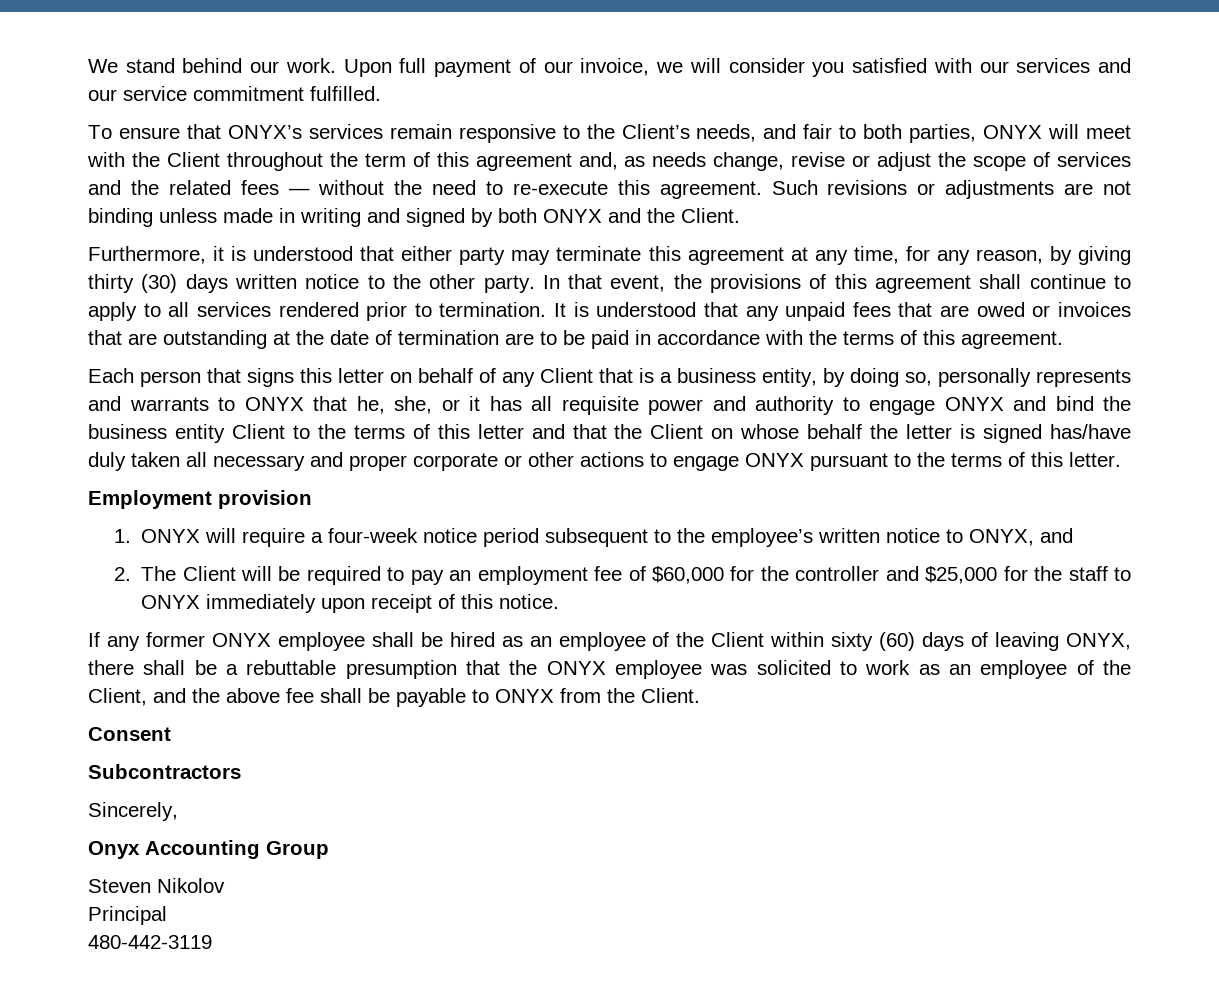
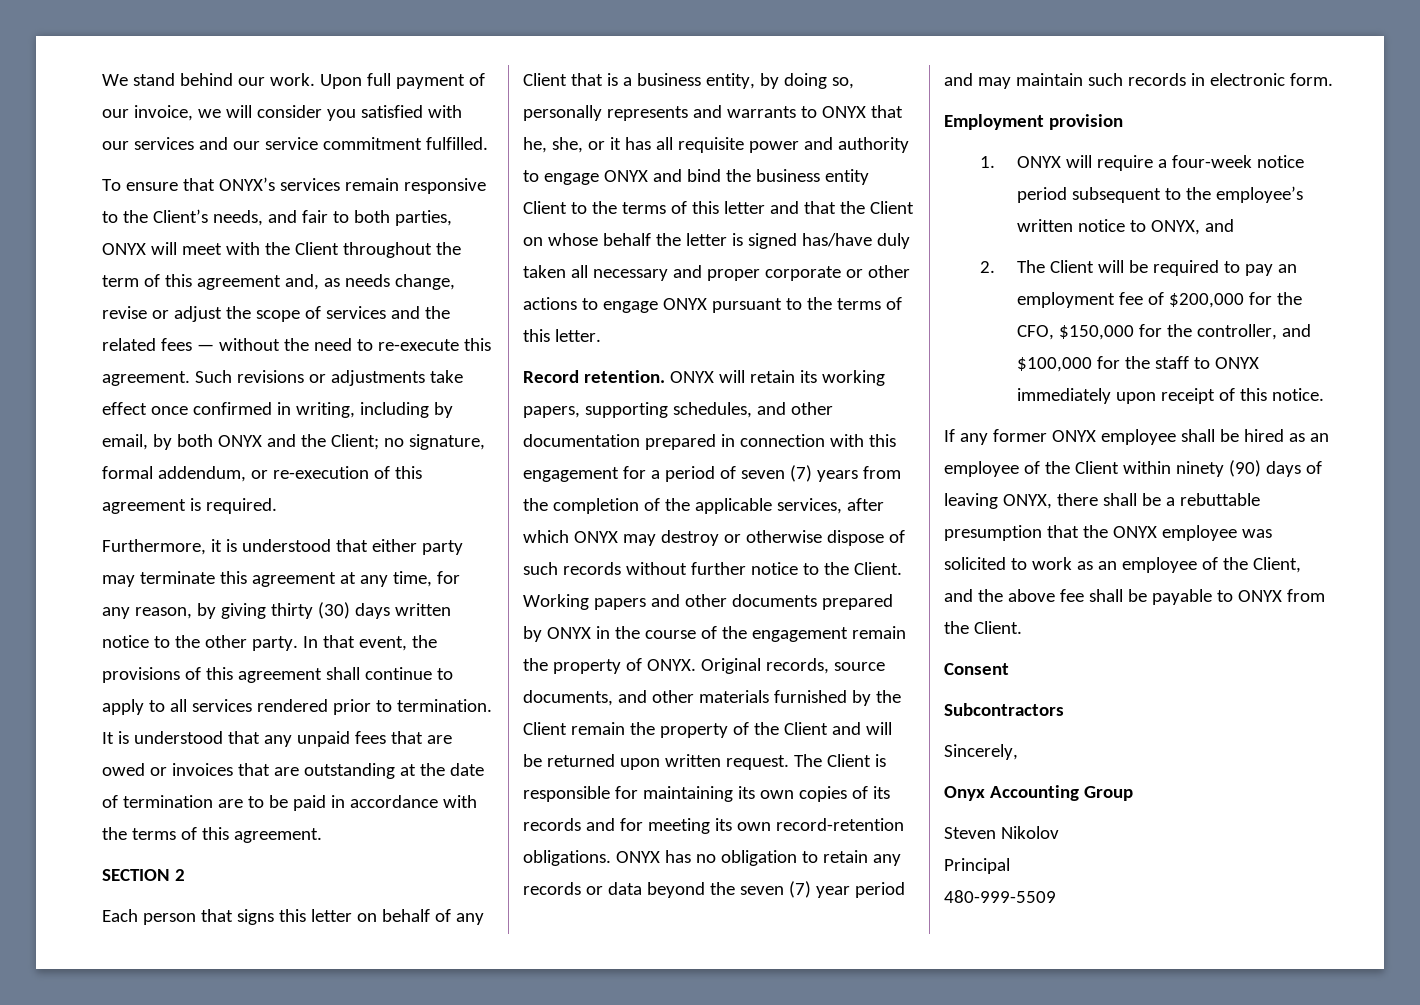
- Such revisions or adjustments are not binding unless made in writing and signed by both ONYX and the Client.
+ Such revisions or adjustments take effect once confirmed in writing, including by email, by both ONYX and the Client; no signature, formal addendum, or re-execution of this agreement is required.
+ SECTION 2
+ Record retention. ONYX will retain its working papers, supporting schedules, and other documentation prepared in connection with this engagement for a period of seven (7) years from the completion of the applicable services, after which ONYX may destroy or otherwise dispose of such records without further notice to the Client. Working papers and other documents prepared by ONYX in the course of the engagement remain the property of ONYX. Original records, source documents, and other materials furnished by the Client remain the property of the Client and will be returned upon written request. The Client is responsible for maintaining its own copies of its records and for meeting its own record-retention obligations. ONYX has no obligation to retain any records or data beyond the seven (7) year period and may maintain such records in electronic form.
- 2. The Client will be required to pay an employment fee of $60,000 for the controller and $25,000 for the staff to ONYX immediately upon receipt of this notice.
+ 2. The Client will be required to pay an employment fee of $200,000 for the CFO, $150,000 for the controller, and $100,000 for the staff to ONYX immediately upon receipt of this notice.
- If any former ONYX employee shall be hired as an employee of the Client within sixty (60) days of leaving ONYX, there shall be a rebuttable presumption that the ONYX employee was solicited to work as an employee of the Client, and the above fee shall be payable to ONYX from the Client.
+ If any former ONYX employee shall be hired as an employee of the Client within ninety (90) days of leaving ONYX, there shall be a rebuttable presumption that the ONYX employee was solicited to work as an employee of the Client, and the above fee shall be payable to ONYX from the Client.
- 480-442-3119
+ 480-999-5509

